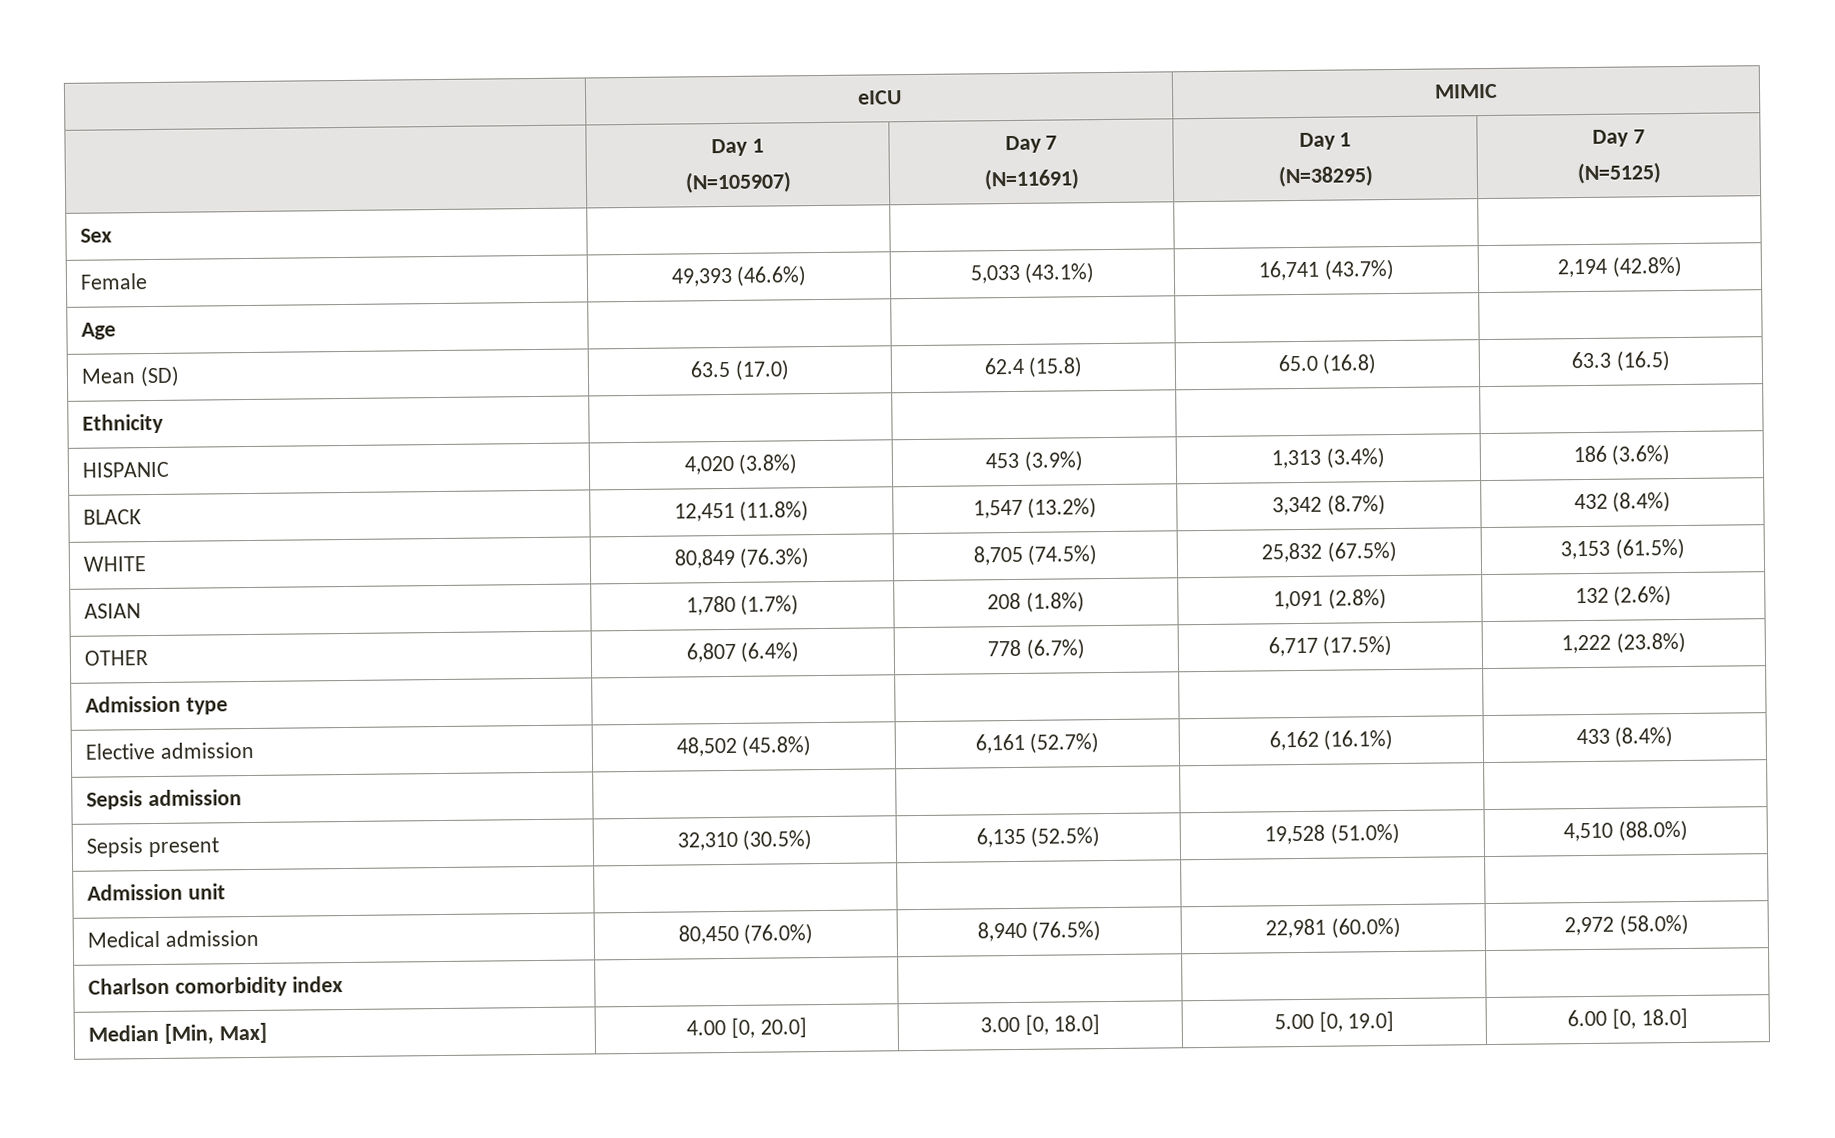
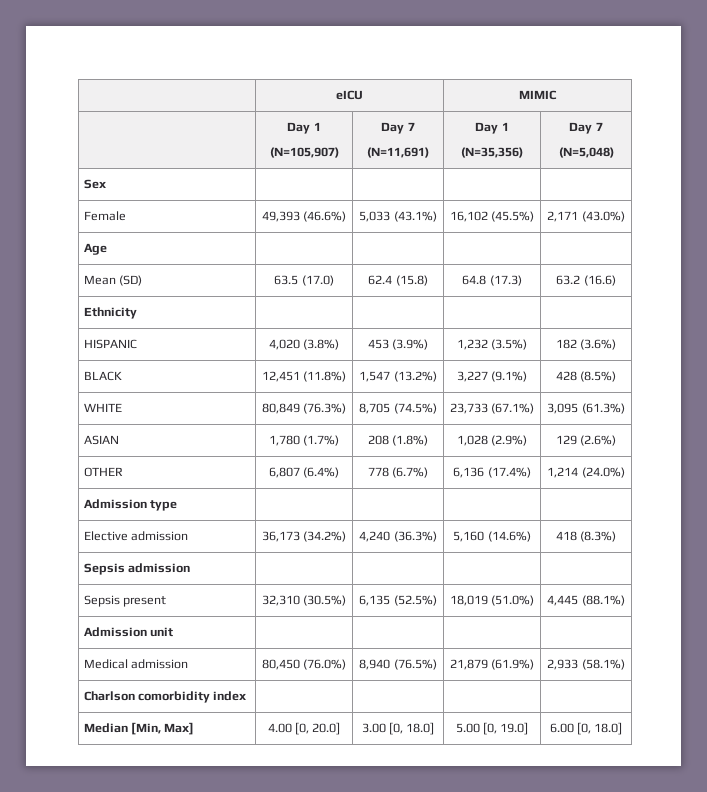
  | eICU | MIMIC
  | Day 1
- (N=105907) | Day 7
- (N=11691) | Day 1
- (N=38295) | Day 7
- (N=5125)
+ (N=105,907) | Day 7
+ (N=11,691) | Day 1
+ (N=35,356) | Day 7
+ (N=5,048)
- Female | 49,393 (46.6%) | 5,033 (43.1%) | 16,741 (43.7%) | 2,194 (42.8%)
+ Female | 49,393 (46.6%) | 5,033 (43.1%) | 16,102 (45.5%) | 2,171 (43.0%)
- Mean (SD) | 63.5 (17.0) | 62.4 (15.8) | 65.0 (16.8) | 63.3 (16.5)
+ Mean (SD) | 63.5 (17.0) | 62.4 (15.8) | 64.8 (17.3) | 63.2 (16.6)
- HISPANIC | 4,020 (3.8%) | 453 (3.9%) | 1,313 (3.4%) | 186 (3.6%)
+ HISPANIC | 4,020 (3.8%) | 453 (3.9%) | 1,232 (3.5%) | 182 (3.6%)
- BLACK | 12,451 (11.8%) | 1,547 (13.2%) | 3,342 (8.7%) | 432 (8.4%)
+ BLACK | 12,451 (11.8%) | 1,547 (13.2%) | 3,227 (9.1%) | 428 (8.5%)
- WHITE | 80,849 (76.3%) | 8,705 (74.5%) | 25,832 (67.5%) | 3,153 (61.5%)
+ WHITE | 80,849 (76.3%) | 8,705 (74.5%) | 23,733 (67.1%) | 3,095 (61.3%)
- ASIAN | 1,780 (1.7%) | 208 (1.8%) | 1,091 (2.8%) | 132 (2.6%)
+ ASIAN | 1,780 (1.7%) | 208 (1.8%) | 1,028 (2.9%) | 129 (2.6%)
- OTHER | 6,807 (6.4%) | 778 (6.7%) | 6,717 (17.5%) | 1,222 (23.8%)
+ OTHER | 6,807 (6.4%) | 778 (6.7%) | 6,136 (17.4%) | 1,214 (24.0%)
- Elective admission | 48,502 (45.8%) | 6,161 (52.7%) | 6,162 (16.1%) | 433 (8.4%)
+ Elective admission | 36,173 (34.2%) | 4,240 (36.3%) | 5,160 (14.6%) | 418 (8.3%)
- Sepsis present | 32,310 (30.5%) | 6,135 (52.5%) | 19,528 (51.0%) | 4,510 (88.0%)
+ Sepsis present | 32,310 (30.5%) | 6,135 (52.5%) | 18,019 (51.0%) | 4,445 (88.1%)
- Medical admission | 80,450 (76.0%) | 8,940 (76.5%) | 22,981 (60.0%) | 2,972 (58.0%)
+ Medical admission | 80,450 (76.0%) | 8,940 (76.5%) | 21,879 (61.9%) | 2,933 (58.1%)

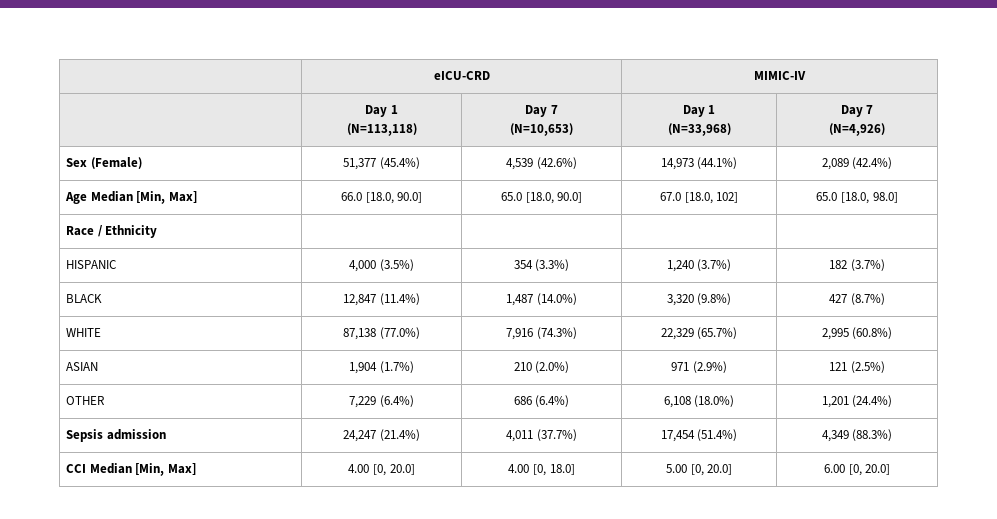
- | eICU | MIMIC
+ | eICU-CRD | MIMIC-IV
  | Day 1
- (N=105,907) | Day 7
- (N=11,691) | Day 1
- (N=35,356) | Day 7
- (N=5,048)
+ (N=113,118) | Day 7
+ (N=10,653) | Day 1
+ (N=33,968) | Day 7
+ (N=4,926)
- Sex | | | |
- Female | 49,393 (46.6%) | 5,033 (43.1%) | 16,102 (45.5%) | 2,171 (43.0%)
- Age | | | |
- Mean (SD) | 63.5 (17.0) | 62.4 (15.8) | 64.8 (17.3) | 63.2 (16.6)
- Ethnicity | | | |
- HISPANIC | 4,020 (3.8%) | 453 (3.9%) | 1,232 (3.5%) | 182 (3.6%)
+ Sex (Female) | 51,377 (45.4%) | 4,539 (42.6%) | 14,973 (44.1%) | 2,089 (42.4%)
+ Age Median [Min, Max] | 66.0 [18.0, 90.0] | 65.0 [18.0, 90.0] | 67.0 [18.0, 102] | 65.0 [18.0, 98.0]
+ Race / Ethnicity | | | |
+ HISPANIC | 4,000 (3.5%) | 354 (3.3%) | 1,240 (3.7%) | 182 (3.7%)
- BLACK | 12,451 (11.8%) | 1,547 (13.2%) | 3,227 (9.1%) | 428 (8.5%)
- WHITE | 80,849 (76.3%) | 8,705 (74.5%) | 23,733 (67.1%) | 3,095 (61.3%)
+ BLACK | 12,847 (11.4%) | 1,487 (14.0%) | 3,320 (9.8%) | 427 (8.7%)
+ WHITE | 87,138 (77.0%) | 7,916 (74.3%) | 22,329 (65.7%) | 2,995 (60.8%)
- ASIAN | 1,780 (1.7%) | 208 (1.8%) | 1,028 (2.9%) | 129 (2.6%)
+ ASIAN | 1,904 (1.7%) | 210 (2.0%) | 971 (2.9%) | 121 (2.5%)
- OTHER | 6,807 (6.4%) | 778 (6.7%) | 6,136 (17.4%) | 1,214 (24.0%)
- Admission type | | | |
- Elective admission | 36,173 (34.2%) | 4,240 (36.3%) | 5,160 (14.6%) | 418 (8.3%)
- Sepsis admission | | | |
- Sepsis present | 32,310 (30.5%) | 6,135 (52.5%) | 18,019 (51.0%) | 4,445 (88.1%)
- Admission unit | | | |
- Medical admission | 80,450 (76.0%) | 8,940 (76.5%) | 21,879 (61.9%) | 2,933 (58.1%)
- Charlson comorbidity index | | | |
- Median [Min, Max] | 4.00 [0, 20.0] | 3.00 [0, 18.0] | 5.00 [0, 19.0] | 6.00 [0, 18.0]
+ OTHER | 7,229 (6.4%) | 686 (6.4%) | 6,108 (18.0%) | 1,201 (24.4%)
+ Sepsis admission | 24,247 (21.4%) | 4,011 (37.7%) | 17,454 (51.4%) | 4,349 (88.3%)
+ CCI Median [Min, Max] | 4.00 [0, 20.0] | 4.00 [0, 18.0] | 5.00 [0, 20.0] | 6.00 [0, 20.0]

